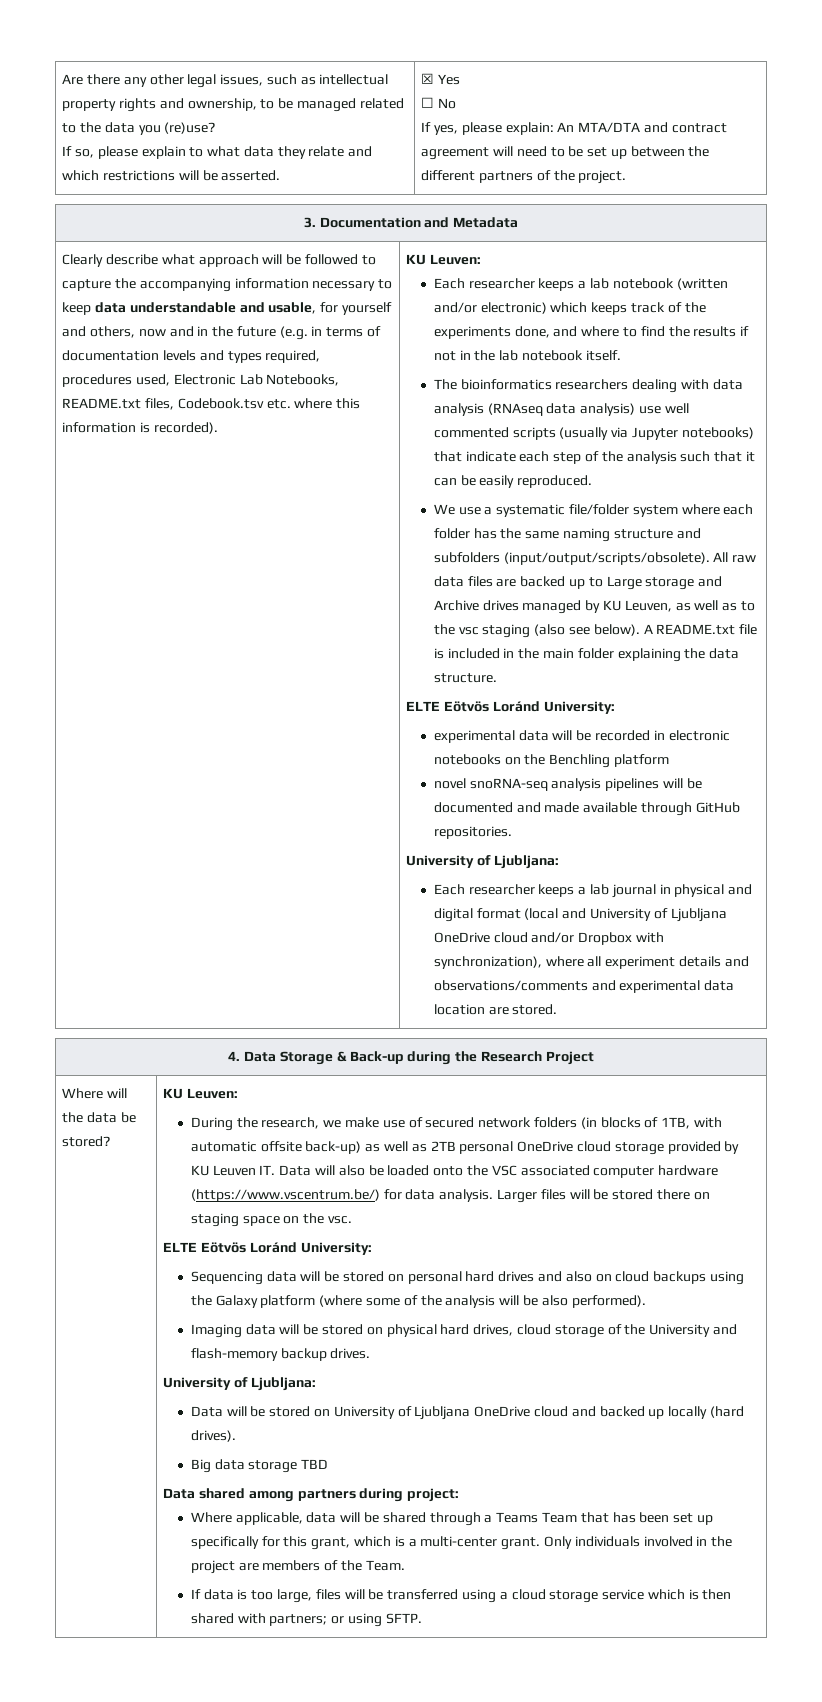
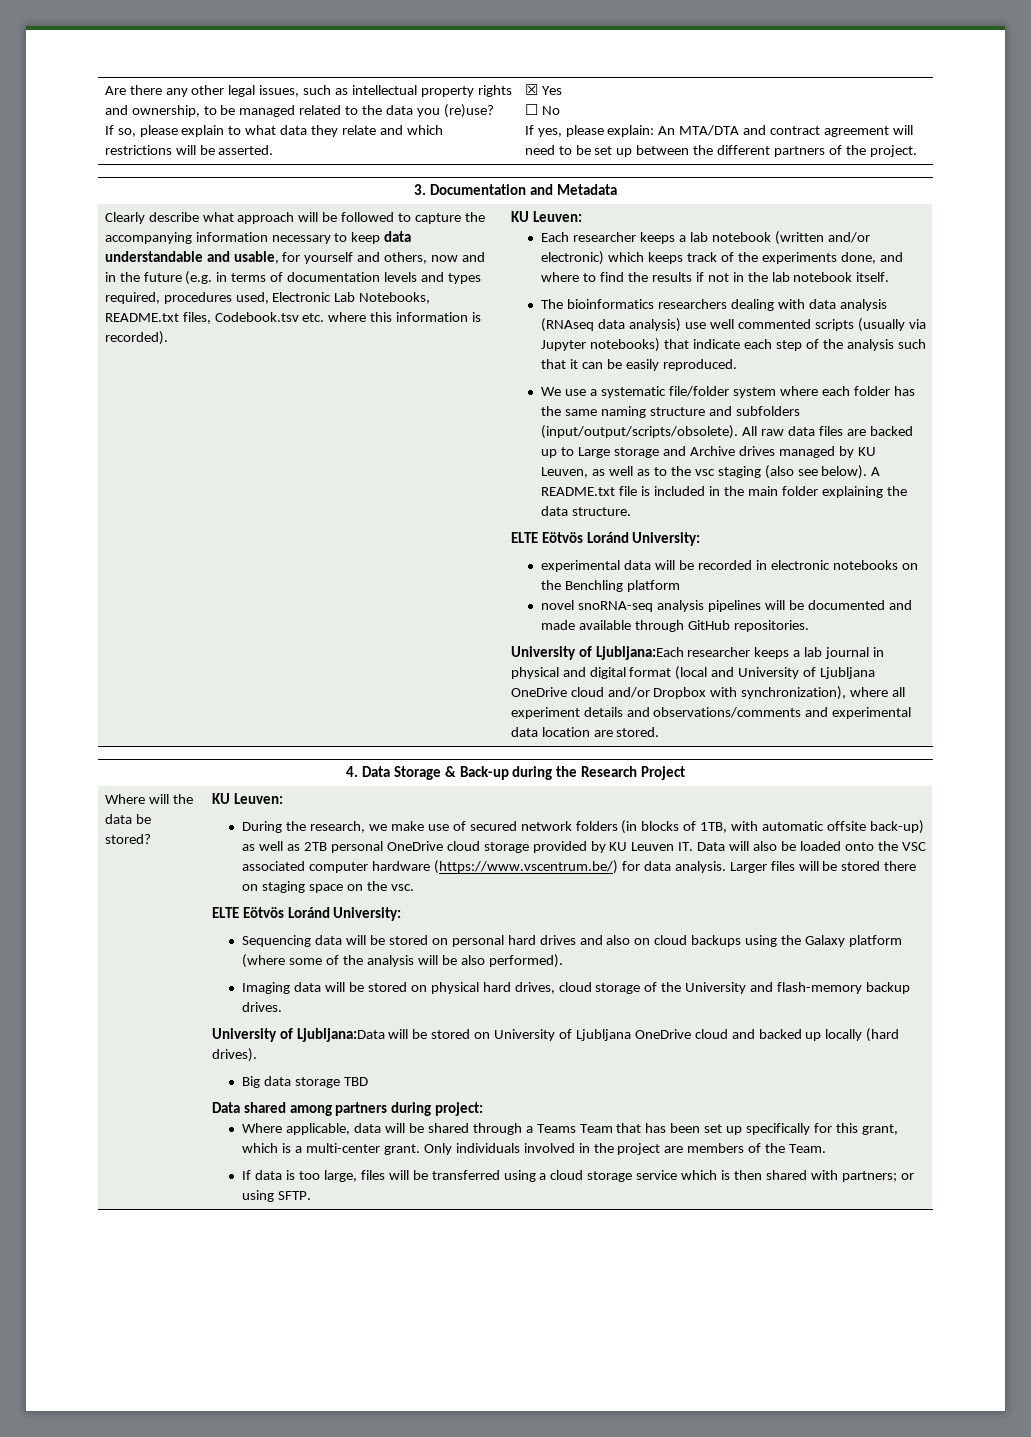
  novel snoRNA-seq analysis pipelines will be documented and made available through GitHub repositories.
- University of Ljubljana:
- Each researcher keeps a lab journal in physical and digital format (local and University of Ljubljana OneDrive cloud and/or Dropbox with synchronization), where all experiment details and observations/comments and experimental data location are stored.
+ University of Ljubljana:Each researcher keeps a lab journal in physical and digital format (local and University of Ljubljana OneDrive cloud and/or Dropbox with synchronization), where all experiment details and observations/comments and experimental data location are stored.
  Imaging data will be stored on physical hard drives, cloud storage of the University and flash-memory backup drives.
- University of Ljubljana:
- Data will be stored on University of Ljubljana OneDrive cloud and backed up locally (hard drives).
+ University of Ljubljana:Data will be stored on University of Ljubljana OneDrive cloud and backed up locally (hard drives).

